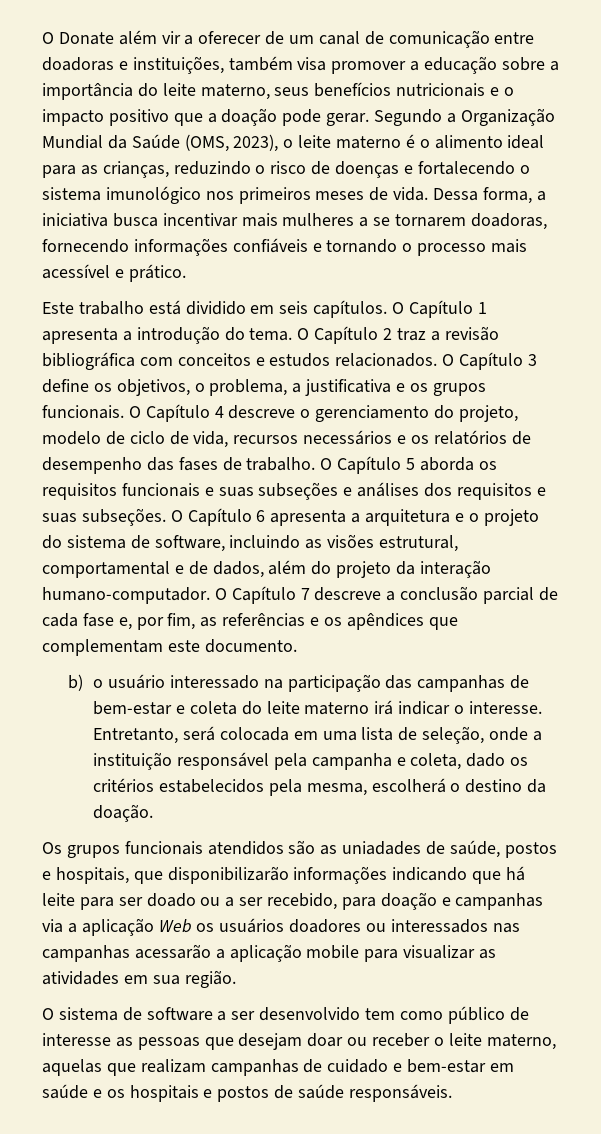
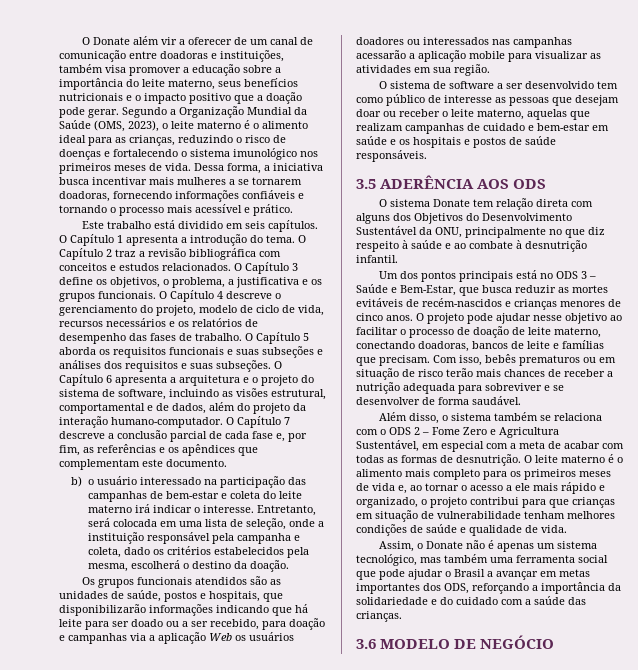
- Os grupos funcionais atendidos são as uniadades de saúde, postos e hospitais, que disponibilizarão informações indicando que há leite para ser doado ou a ser recebido, para doação e campanhas via a aplicação Web os usuários doadores ou interessados nas campanhas acessarão a aplicação mobile para visualizar as atividades em sua região.
+ Os grupos funcionais atendidos são as unidades de saúde, postos e hospitais, que disponibilizarão informações indicando que há leite para ser doado ou a ser recebido, para doação e campanhas via a aplicação Web os usuários doadores ou interessados nas campanhas acessarão a aplicação mobile para visualizar as atividades em sua região.
+ 3.5 ADERÊNCIA AOS ODS
+ O sistema Donate tem relação direta com alguns dos Objetivos do Desenvolvimento Sustentável da ONU, principalmente no que diz respeito à saúde e ao combate à desnutrição infantil.
+ Um dos pontos principais está no ODS 3 – Saúde e Bem-Estar, que busca reduzir as mortes evitáveis de recém-nascidos e crianças menores de cinco anos. O projeto pode ajudar nesse objetivo ao facilitar o processo de doação de leite materno, conectando doadoras, bancos de leite e famílias que precisam. Com isso, bebês prematuros ou em situação de risco terão mais chances de receber a nutrição adequada para sobreviver e se desenvolver de forma saudável.
+ Além disso, o sistema também se relaciona com o ODS 2 – Fome Zero e Agricultura Sustentável, em especial com a meta de acabar com todas as formas de desnutrição. O leite materno é o alimento mais completo para os primeiros meses de vida e, ao tornar o acesso a ele mais rápido e organizado, o projeto contribui para que crianças em situação de vulnerabilidade tenham melhores condições de saúde e qualidade de vida.
+ Assim, o Donate não é apenas um sistema tecnológico, mas também uma ferramenta social que pode ajudar o Brasil a avançar em metas importantes dos ODS, reforçando a importância da solidariedade e do cuidado com a saúde das crianças.
+ 3.6 MODELO DE NEGÓCIO

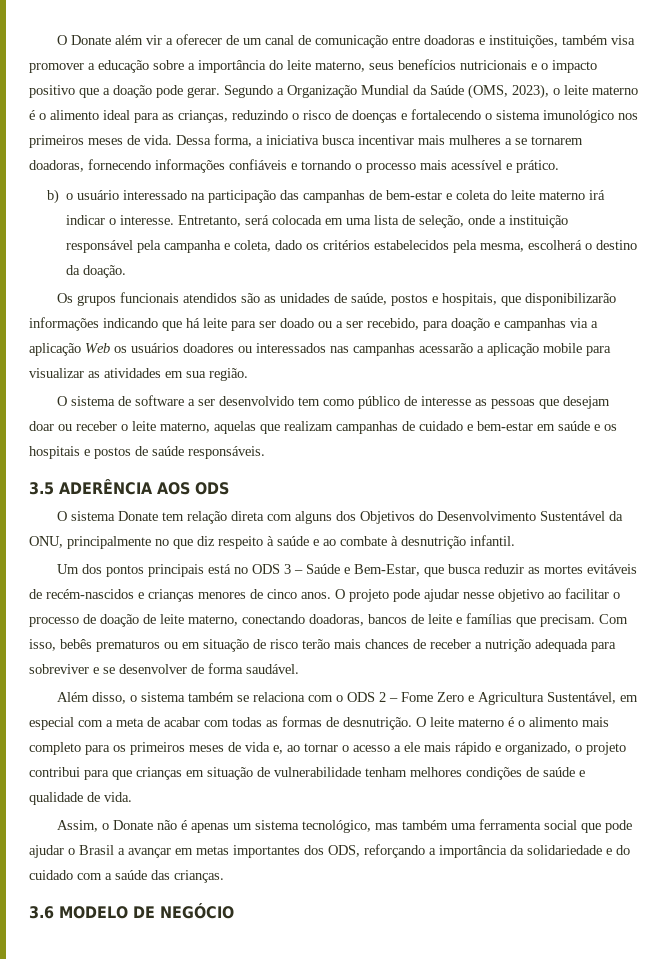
- Este trabalho está dividido em seis capítulos. O Capítulo 1 apresenta a introdução do tema. O Capítulo 2 traz a revisão bibliográfica com conceitos e estudos relacionados. O Capítulo 3 define os objetivos, o problema, a justificativa e os grupos funcionais. O Capítulo 4 descreve o gerenciamento do projeto, modelo de ciclo de vida, recursos necessários e os relatórios de desempenho das fases de trabalho. O Capítulo 5 aborda os requisitos funcionais e suas subseções e análises dos requisitos e suas subseções. O Capítulo 6 apresenta a arquitetura e o projeto do sistema de software, incluindo as visões estrutural, comportamental e de dados, além do projeto da interação humano-computador. O Capítulo 7 descreve a conclusão parcial de cada fase e, por fim, as referências e os apêndices que complementam este documento.

